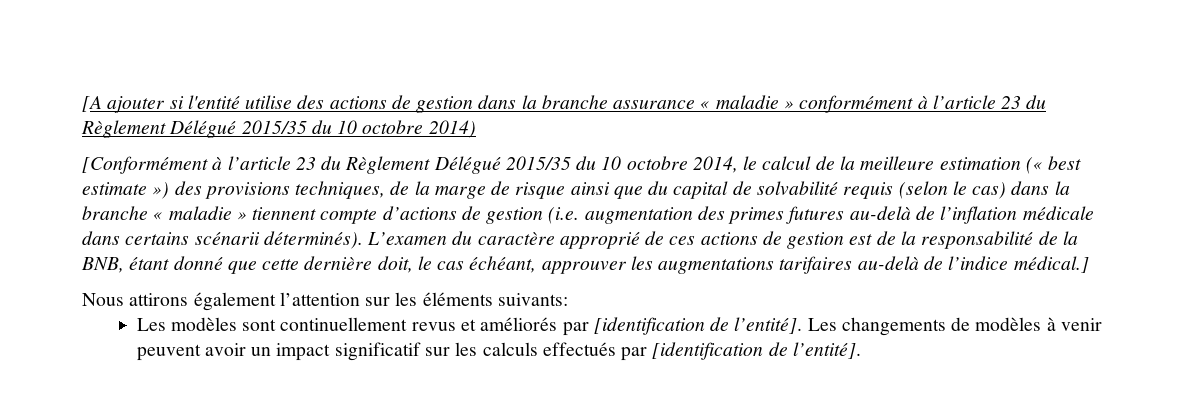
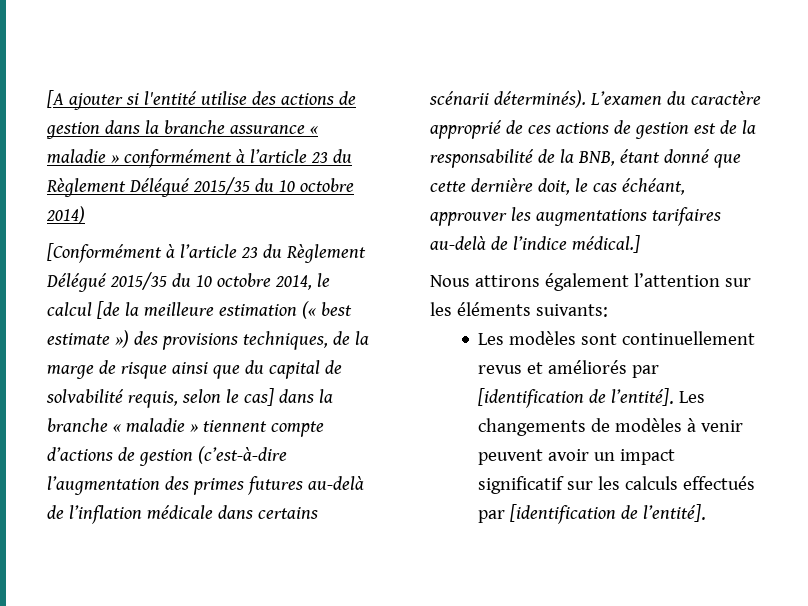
- [Conformément à l’article 23 du Règlement Délégué 2015/35 du 10 octobre 2014, le calcul de la meilleure estimation (« best estimate ») des provisions techniques, de la marge de risque ainsi que du capital de solvabilité requis (selon le cas) dans la branche « maladie » tiennent compte d’actions de gestion (i.e. augmentation des primes futures au-delà de l’inflation médicale dans certains scénarii déterminés).
+ [Conformément à l’article 23 du Règlement Délégué 2015/35 du 10 octobre 2014, le calcul [de la meilleure estimation (« best estimate ») des provisions techniques, de la marge de risque ainsi que du capital de solvabilité requis, selon le cas] dans la branche « maladie » tiennent compte d’actions de gestion (c’est-à-dire l’augmentation des primes futures au-delà de l’inflation médicale dans certains scénarii déterminés).

